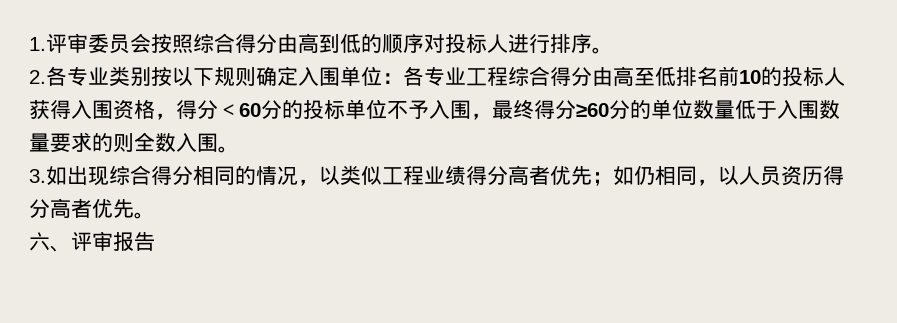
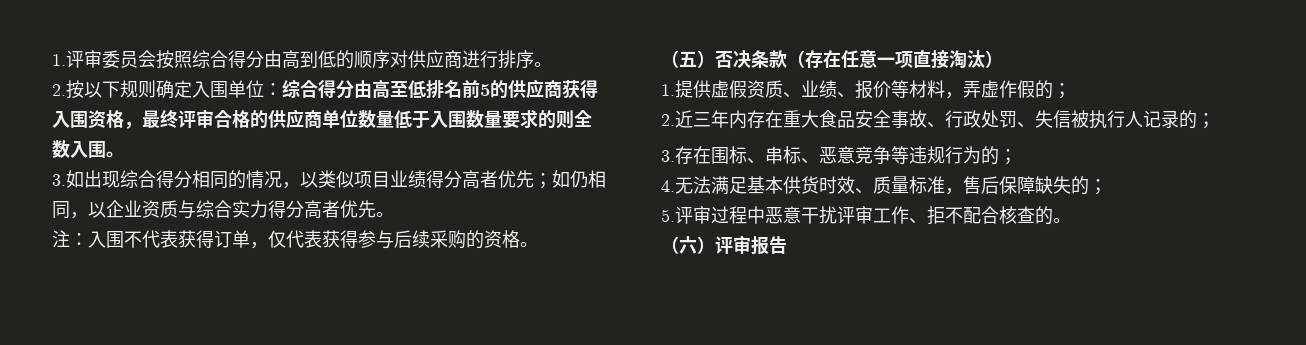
- 1.评审委员会按照综合得分由高到低的顺序对投标人进行排序。
+ 1.评审委员会按照综合得分由高到低的顺序对供应商进行排序。
- 2.各专业类别按以下规则确定入围单位：各专业工程综合得分由高至低排名前10的投标人获得入围资格，得分＜60分的投标单位不予入围，最终得分≥60分的单位数量低于入围数量要求的则全数入围。
+ 2.按以下规则确定入围单位：综合得分由高至低排名前5的供应商获得入围资格，最终评审合格的供应商单位数量低于入围数量要求的则全数入围。
- 3.如出现综合得分相同的情况，以类似工程业绩得分高者优先；如仍相同，以人员资历得分高者优先。
+ 3.如出现综合得分相同的情况，以类似项目业绩得分高者优先；如仍相同，以企业资质与综合实力得分高者优先。
- 六、评审报告
+ 注：入围不代表获得订单，仅代表获得参与后续采购的资格。
+ （五）否决条款（存在任意一项直接淘汰）
+ 1.提供虚假资质、业绩、报价等材料，弄虚作假的；
+ 2.近三年内存在重大食品安全事故、行政处罚、失信被执行人记录的；
+ 3.存在围标、串标、恶意竞争等违规行为的；
+ 4.无法满足基本供货时效、质量标准，售后保障缺失的；
+ 5.评审过程中恶意干扰评审工作、拒不配合核查的。
+ （六）评审报告

